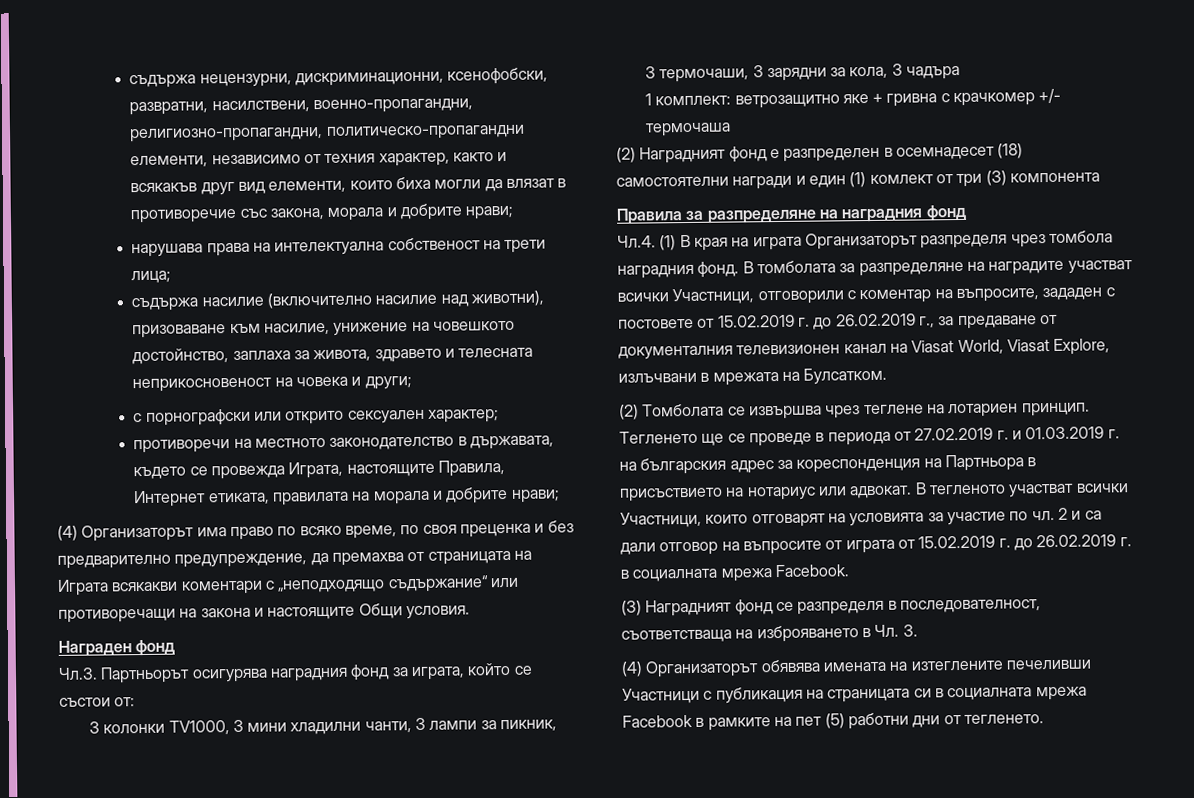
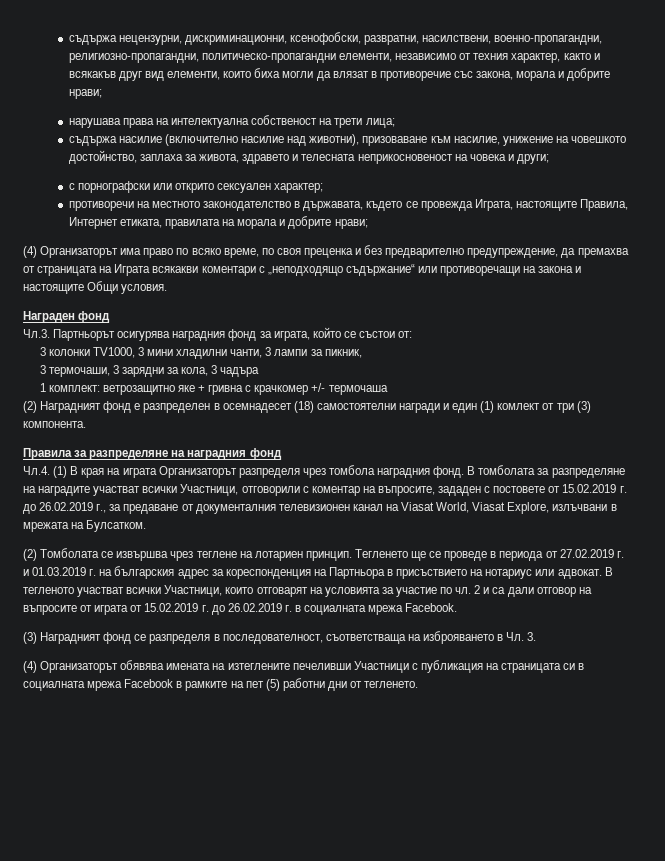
- (2) Наградният фонд е разпределен в осемнадесет (18) самостоятелни награди и един (1) комлект от три (3) компонента
+ (2) Наградният фонд е разпределен в осемнадесет (18) самостоятелни награди и един (1) комлект от три (3) компонента.

